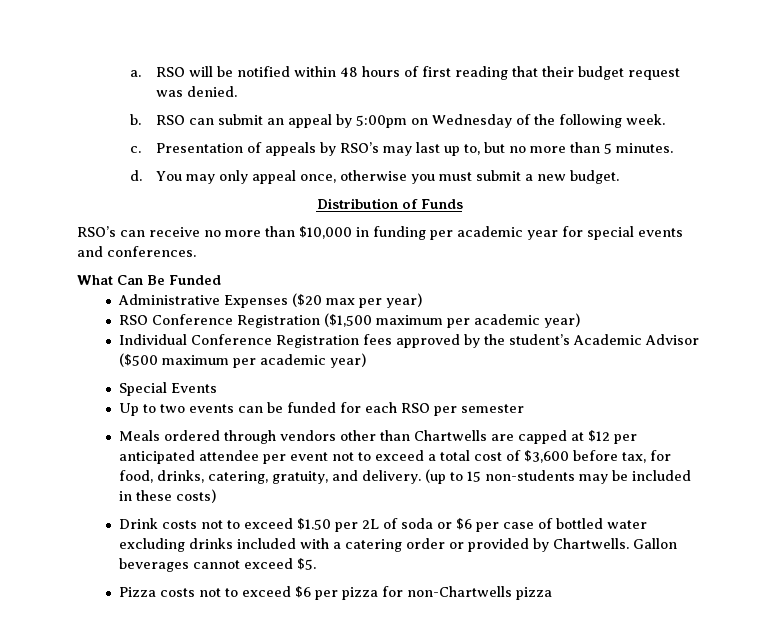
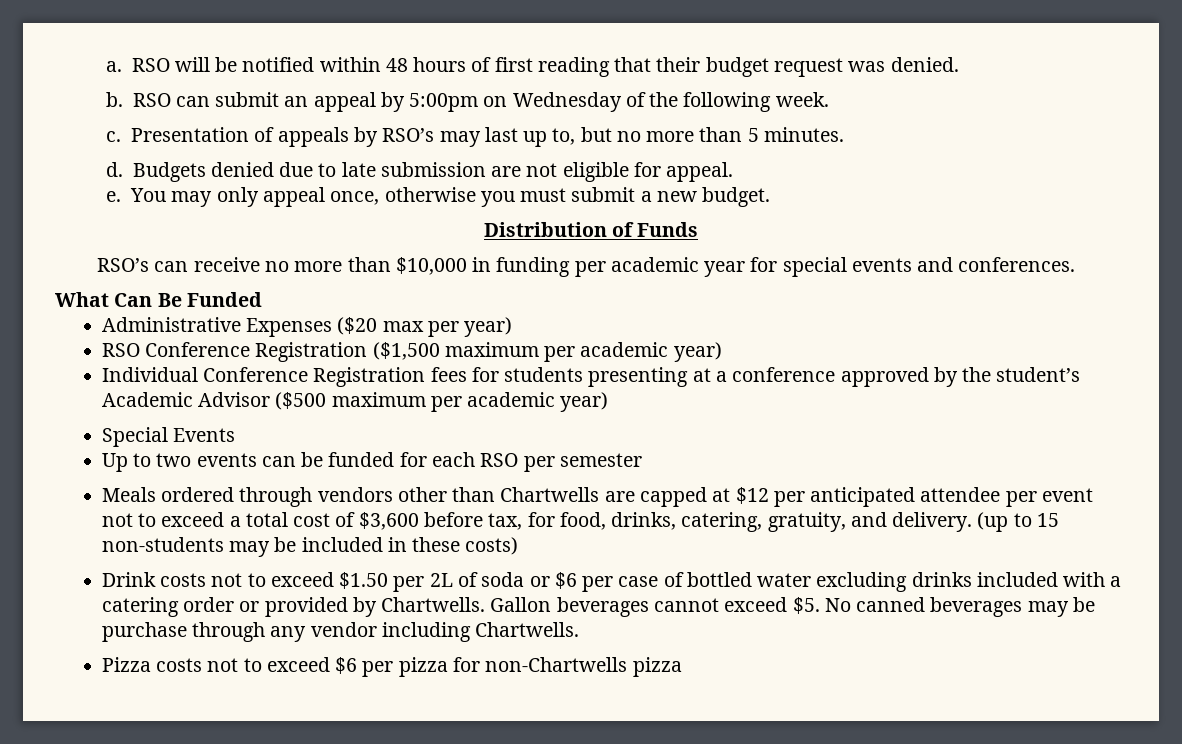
+ Budgets denied due to late submission are not eligible for appeal.
+ e.
- Individual Conference Registration fees approved by the student’s Academic Advisor ($500 maximum per academic year)
+ Individual Conference Registration fees for students presenting at a conference approved by the student’s Academic Advisor ($500 maximum per academic year)
+ No canned beverages may be purchase through any vendor including Chartwells.

